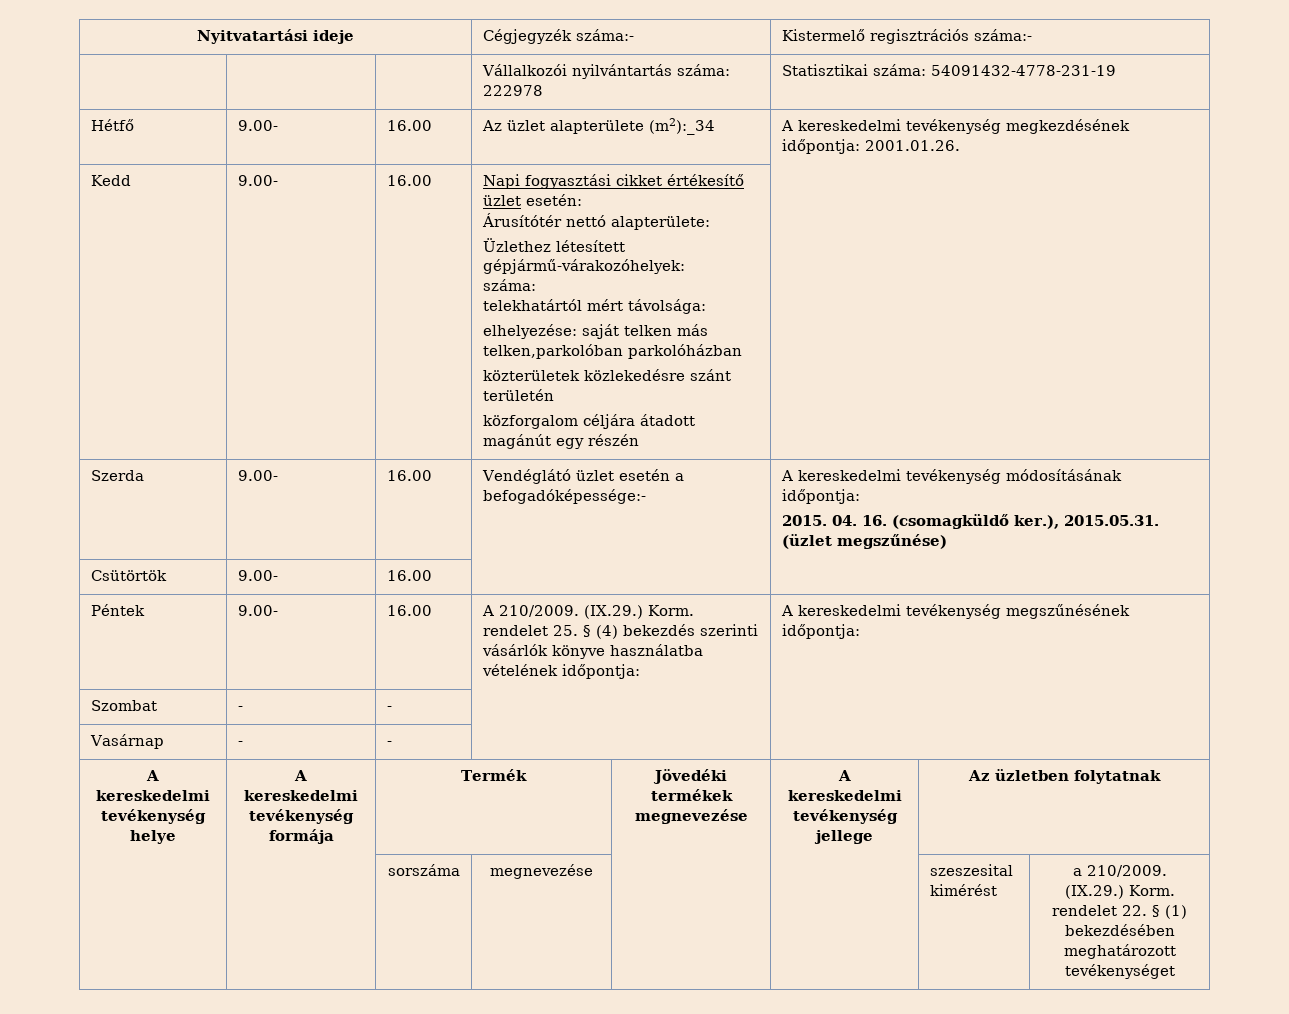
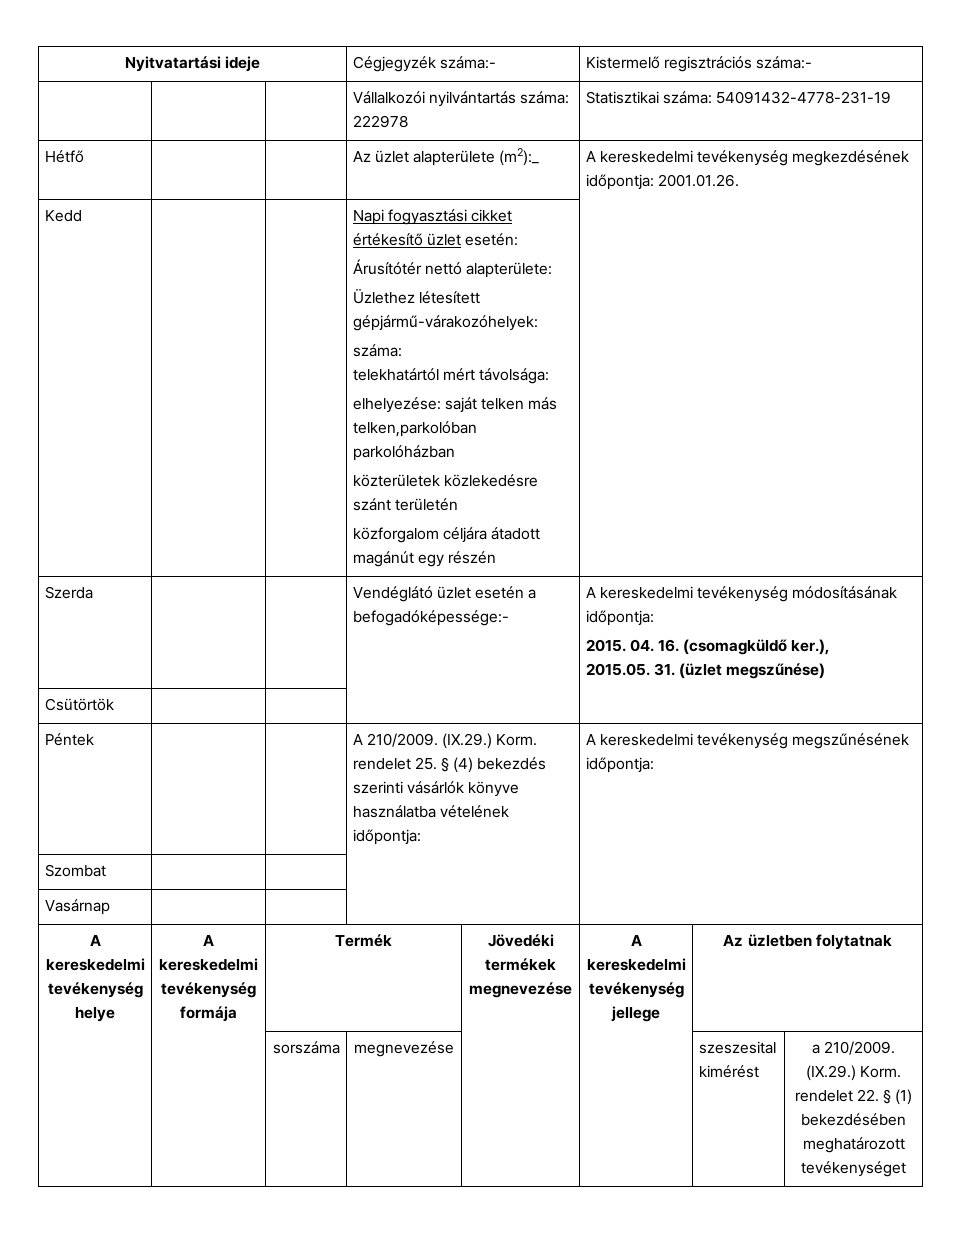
- Hétfő | 9.00- | 16.00 | Az üzlet alapterülete (m2):_34 | A kereskedelmi tevékenység megkezdésének időpontja: 2001.01.26.
+ Hétfő | | | Az üzlet alapterülete (m2):_ | A kereskedelmi tevékenység megkezdésének időpontja: 2001.01.26.
- Kedd | 9.00- | 16.00 | Napi fogyasztási cikket értékesítő üzlet esetén:
+ Kedd | | | Napi fogyasztási cikket értékesítő üzlet esetén:
- Szerda | 9.00- | 16.00 | Vendéglátó üzlet esetén a befogadóképessége:- | A kereskedelmi tevékenység módosításának időpontja:
- 2015. 04. 16. (csomagküldő ker.), 2015.05.31. (üzlet megszűnése)
+ Szerda | | | Vendéglátó üzlet esetén a befogadóképessége:- | A kereskedelmi tevékenység módosításának időpontja:
+ 2015. 04. 16. (csomagküldő ker.),
+ 2015.05. 31. (üzlet megszűnése)
- Csütörtök | 9.00- | 16.00 | |
+ Csütörtök | | | |
- Péntek | 9.00- | 16.00 | A 210/2009. (IX.29.) Korm. rendelet 25. § (4) bekezdés szerinti vásárlók könyve használatba vételének időpontja: | A kereskedelmi tevékenység megszűnésének időpontja:
+ Péntek | | | A 210/2009. (IX.29.) Korm. rendelet 25. § (4) bekezdés szerinti vásárlók könyve használatba vételének időpontja: | A kereskedelmi tevékenység megszűnésének időpontja:
- Szombat | - | - | |
+ Szombat | | | |
- Vasárnap | - | - | |
+ Vasárnap | | | |

